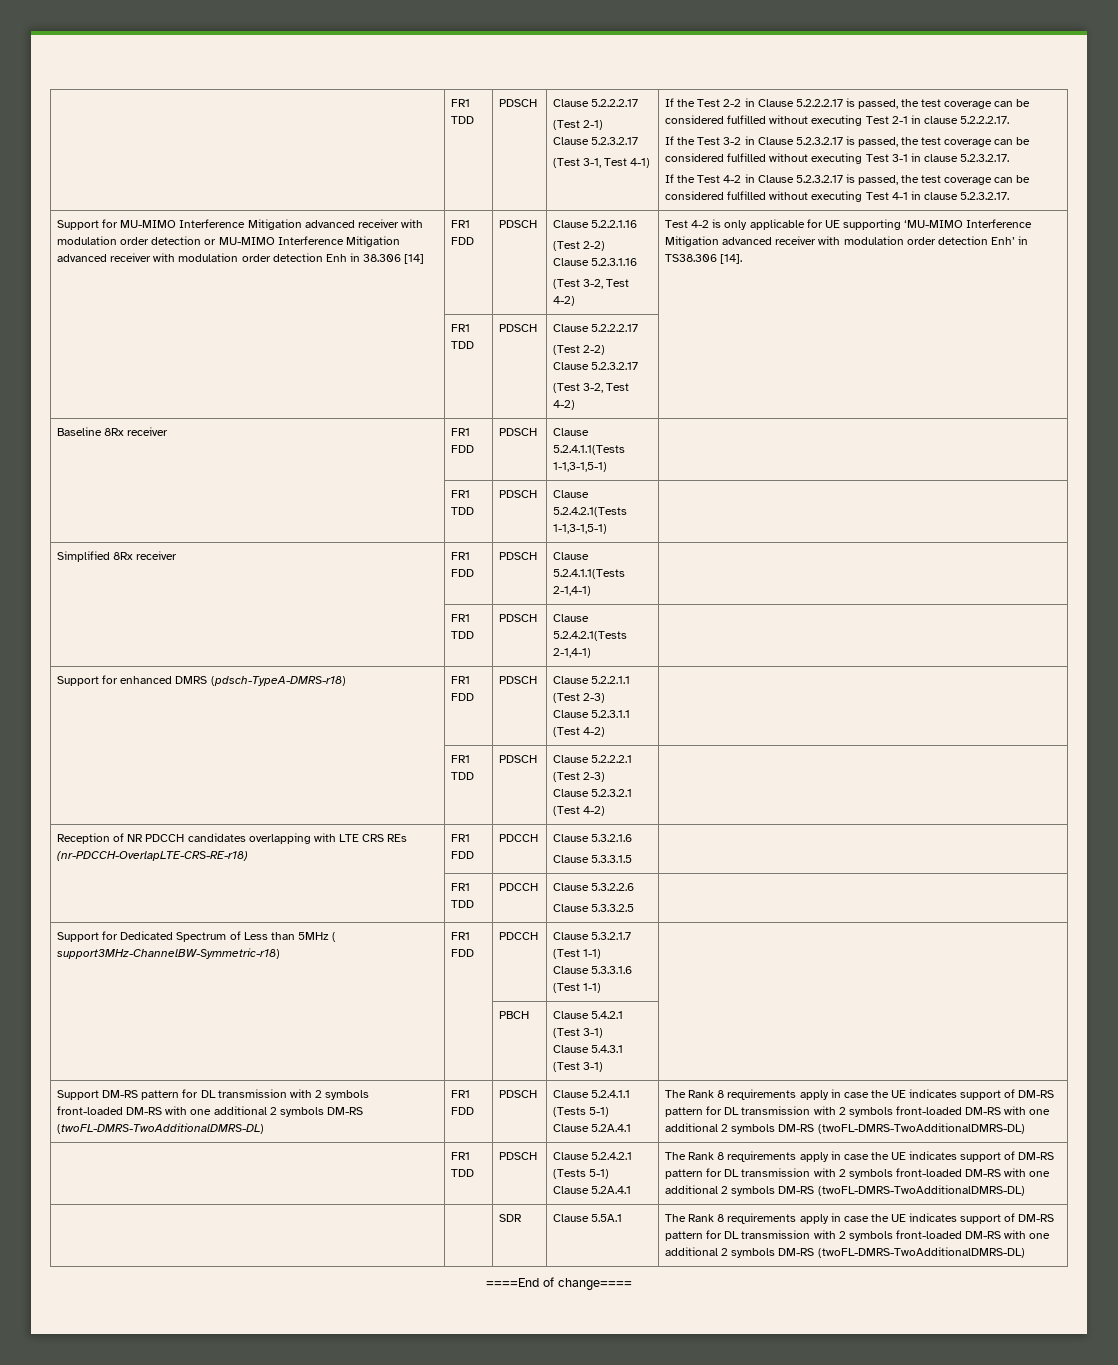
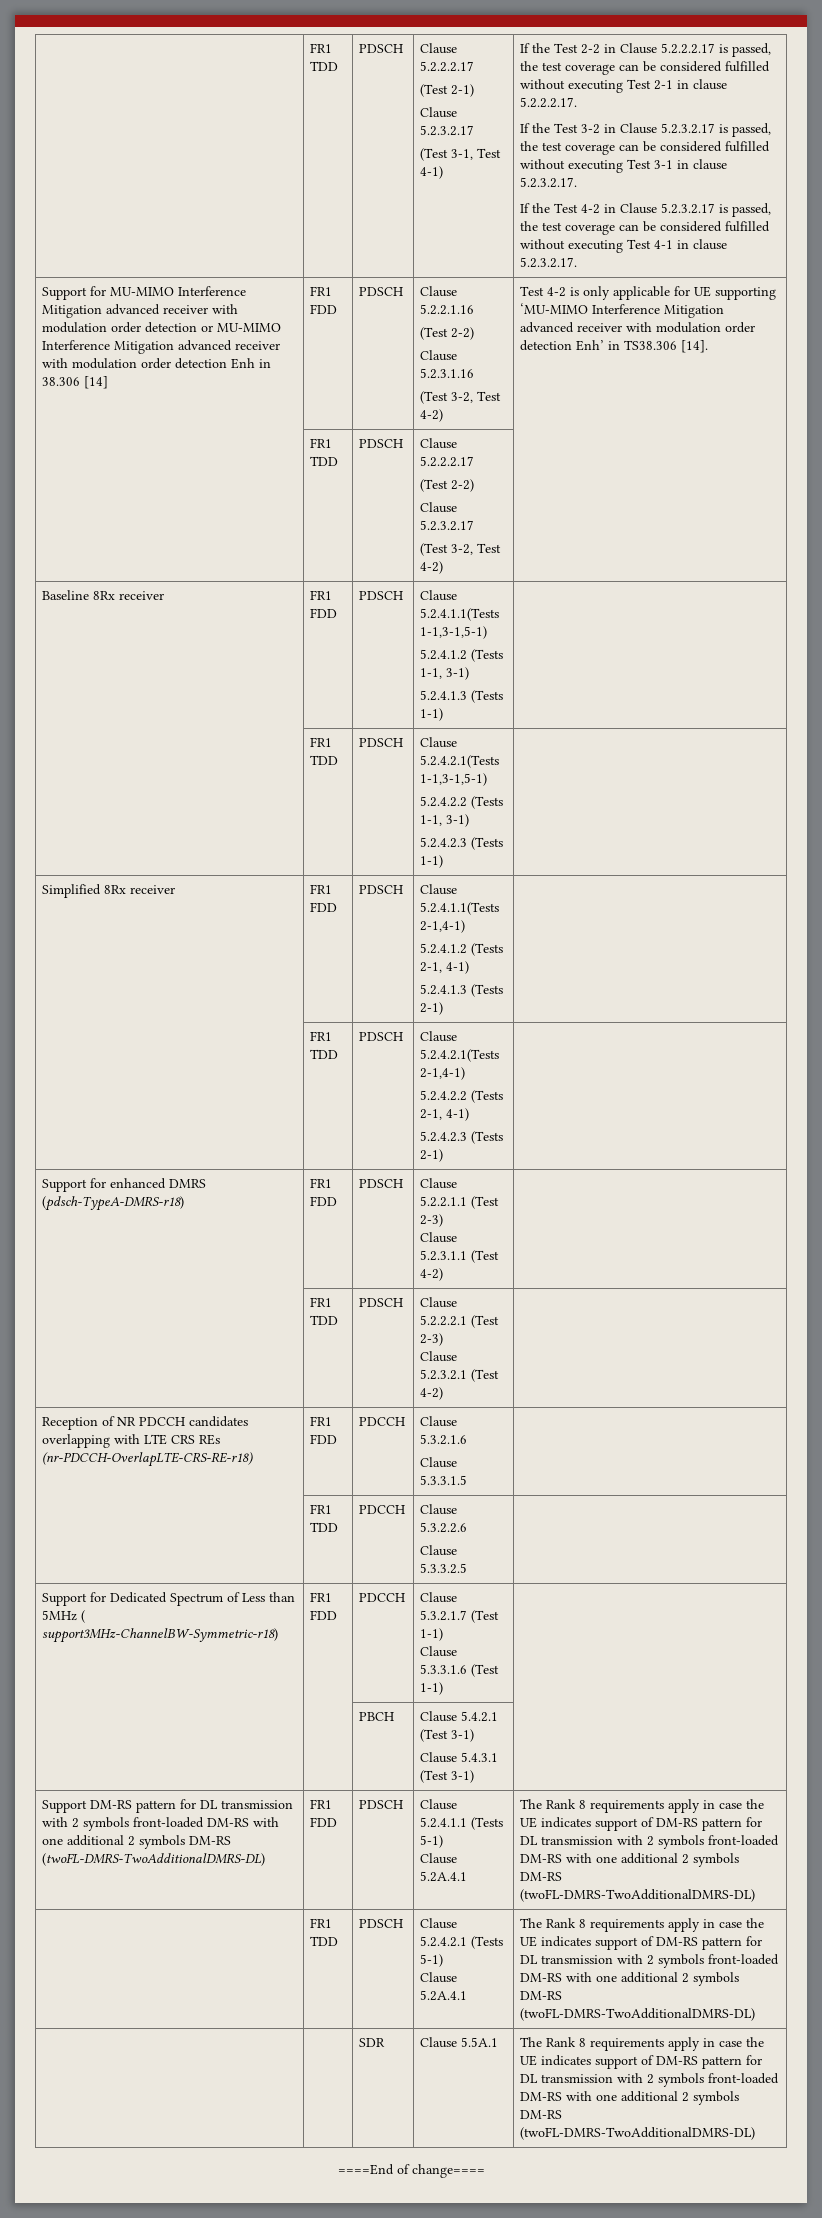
- Baseline 8Rx receiver | FR1 FDD | PDSCH | Clause 5.2.4.1.1(Tests 1-1,3-1,5-1) |
+ Baseline 8Rx receiver | FR1 FDD | PDSCH | Clause 5.2.4.1.1(Tests 1-1,3-1,5-1)
+ 5.2.4.1.2 (Tests 1-1, 3-1)
+ 5.2.4.1.3 (Tests 1-1) |
- | FR1 TDD | PDSCH | Clause 5.2.4.2.1(Tests 1-1,3-1,5-1) |
+ | FR1 TDD | PDSCH | Clause 5.2.4.2.1(Tests 1-1,3-1,5-1)
+ 5.2.4.2.2 (Tests 1-1, 3-1)
+ 5.2.4.2.3 (Tests 1-1) |
- Simplified 8Rx receiver | FR1 FDD | PDSCH | Clause 5.2.4.1.1(Tests 2-1,4-1) |
+ Simplified 8Rx receiver | FR1 FDD | PDSCH | Clause 5.2.4.1.1(Tests 2-1,4-1)
+ 5.2.4.1.2 (Tests 2-1, 4-1)
+ 5.2.4.1.3 (Tests 2-1) |
- | FR1 TDD | PDSCH | Clause 5.2.4.2.1(Tests 2-1,4-1) |
+ | FR1 TDD | PDSCH | Clause 5.2.4.2.1(Tests 2-1,4-1)
+ 5.2.4.2.2 (Tests 2-1, 4-1)
+ 5.2.4.2.3 (Tests 2-1) |

